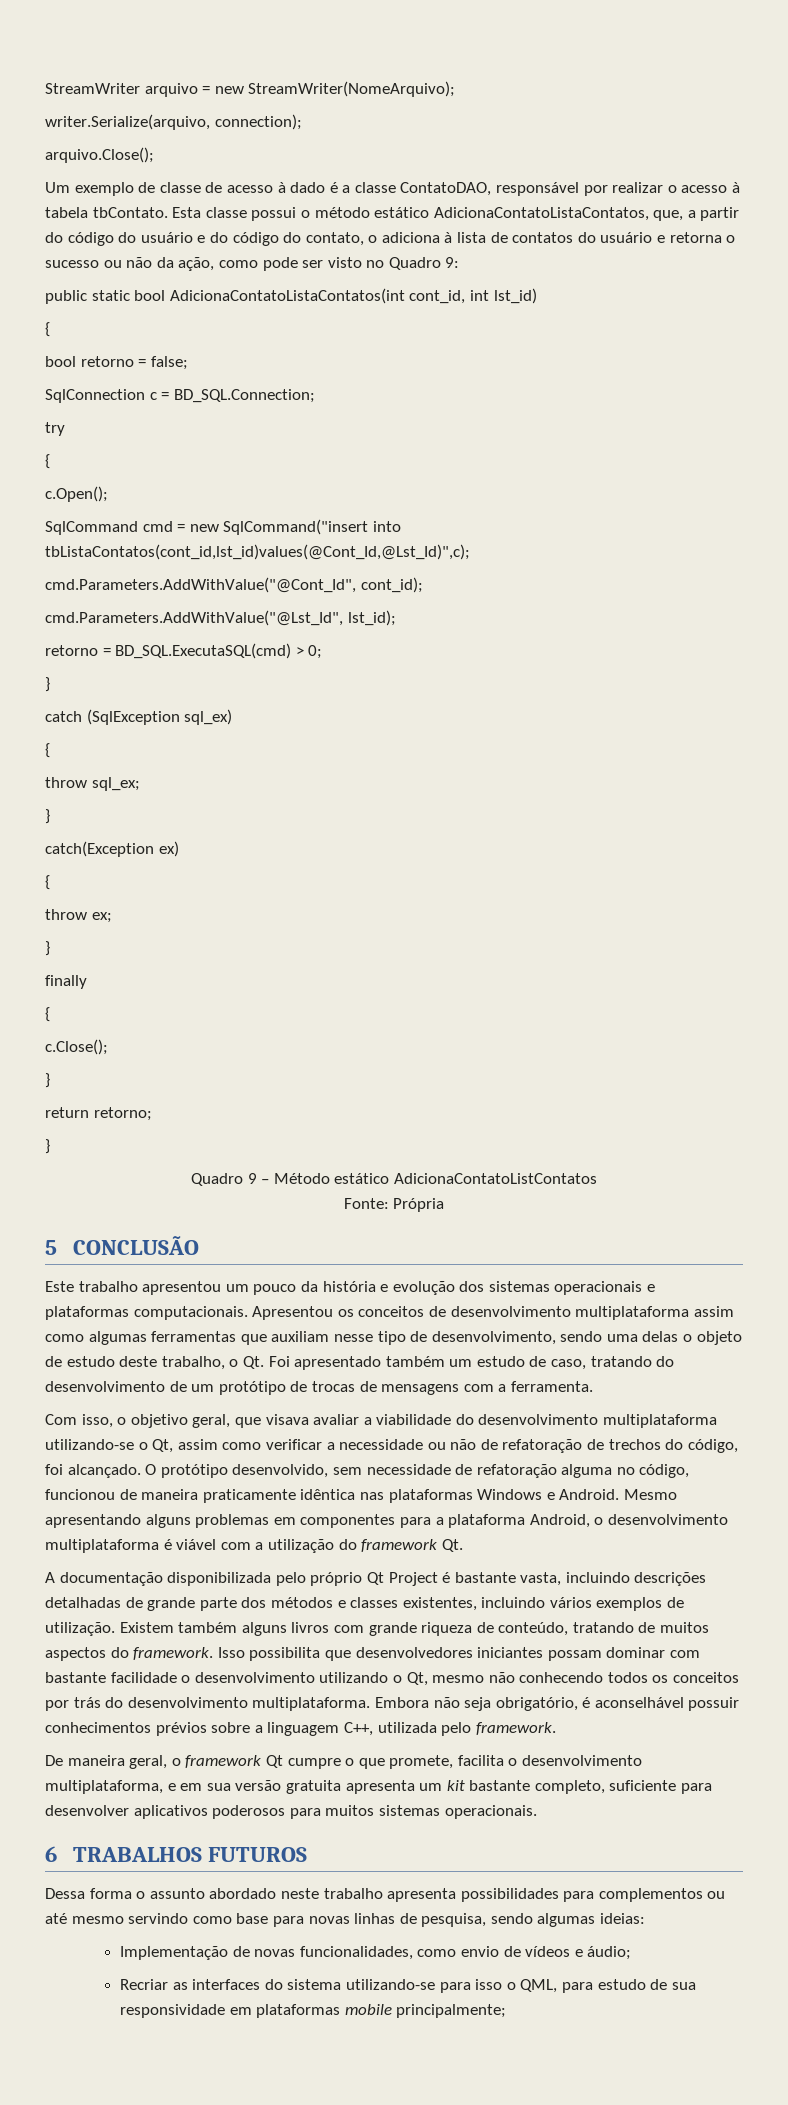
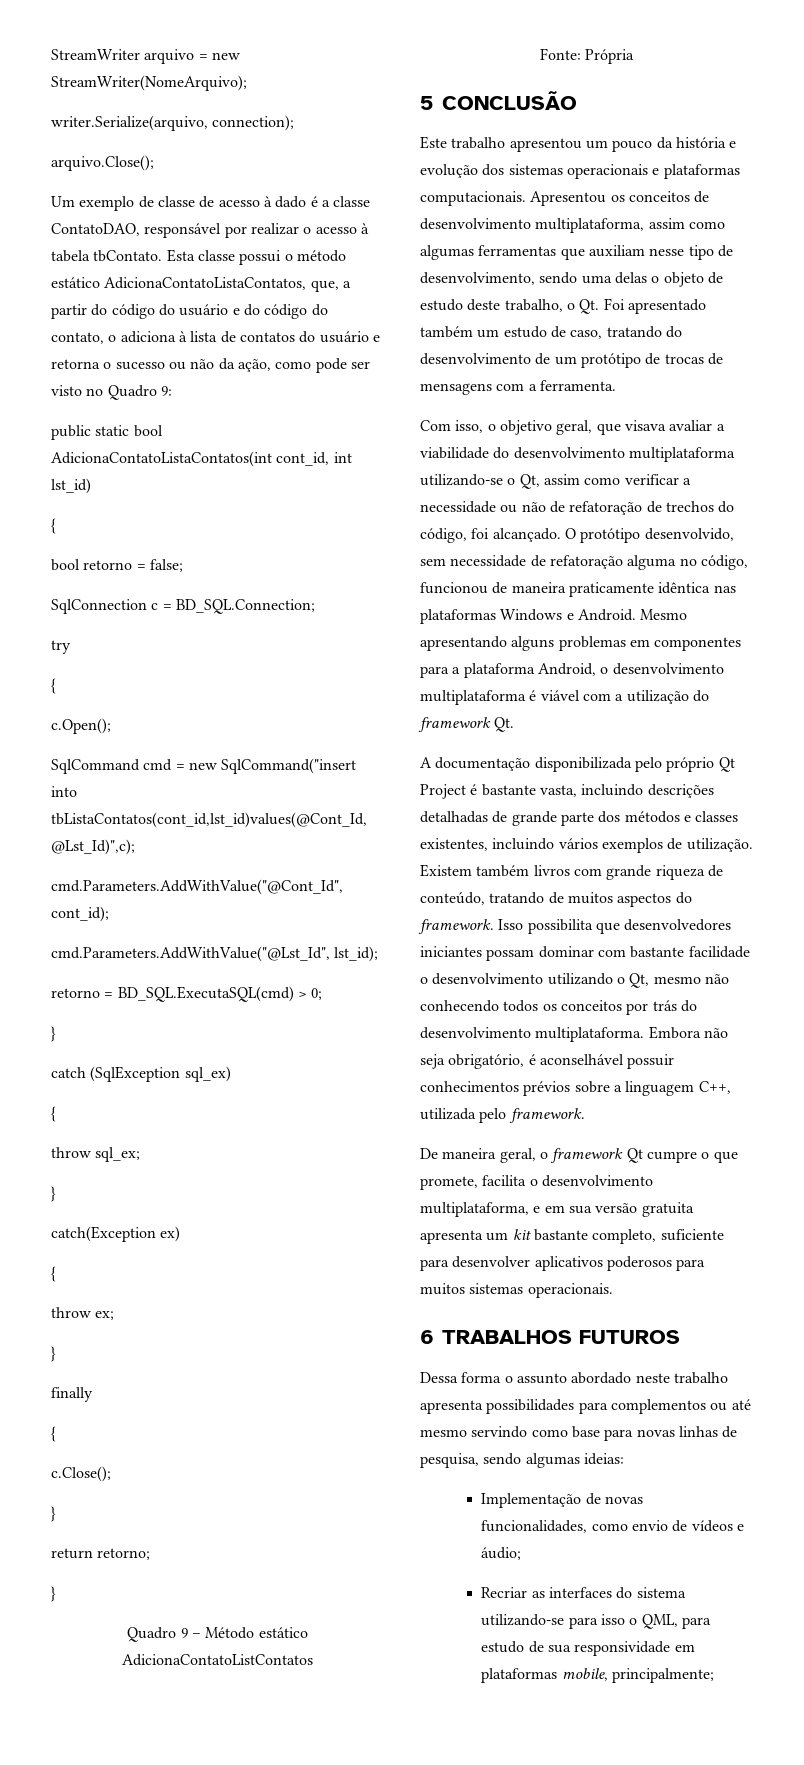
- Apresentou os conceitos de desenvolvimento multiplataforma assim como algumas ferramentas que auxiliam nesse tipo de desenvolvimento, sendo uma delas o objeto de estudo deste trabalho, o Qt. Foi apresentado também um estudo de caso, tratando do desenvolvimento de um protótipo de trocas de mensagens com a ferramenta.
+ Apresentou os conceitos de desenvolvimento multiplataforma, assim como algumas ferramentas que auxiliam nesse tipo de desenvolvimento, sendo uma delas o objeto de estudo deste trabalho, o Qt. Foi apresentado também um estudo de caso, tratando do desenvolvimento de um protótipo de trocas de mensagens com a ferramenta.
- Existem também alguns livros com grande riqueza de conteúdo, tratando de muitos aspectos do framework.
+ Existem também livros com grande riqueza de conteúdo, tratando de muitos aspectos do framework.
- Recriar as interfaces do sistema utilizando-se para isso o QML, para estudo de sua responsividade em plataformas mobile principalmente;
+ Recriar as interfaces do sistema utilizando-se para isso o QML, para estudo de sua responsividade em plataformas mobile, principalmente;

